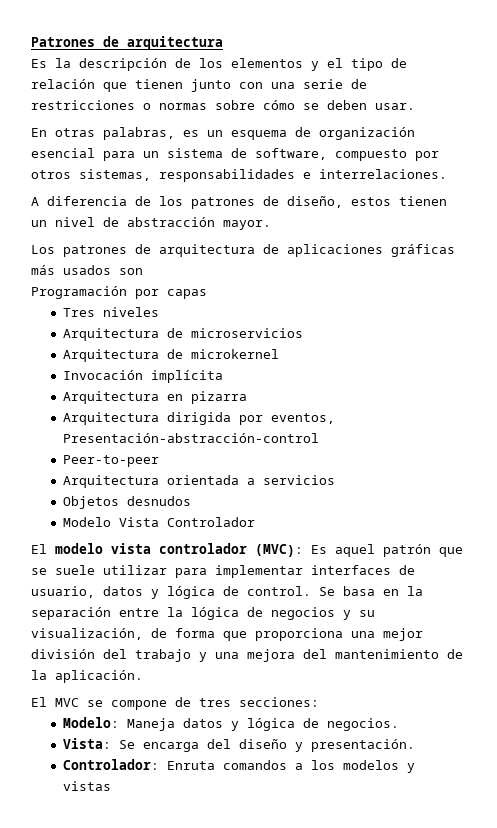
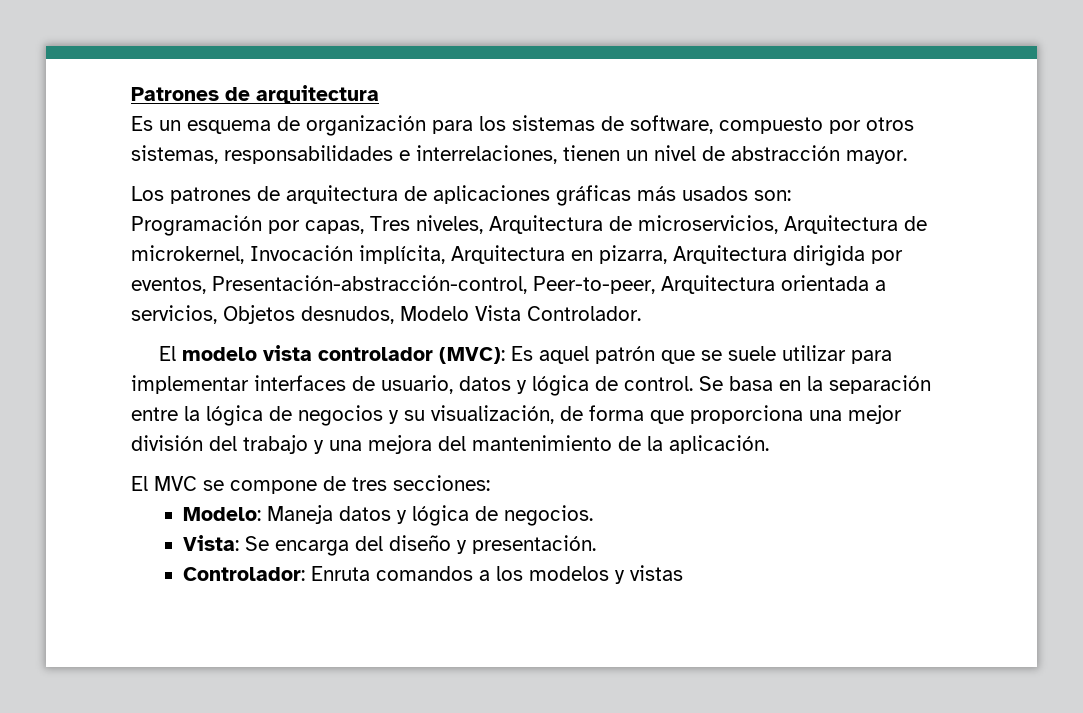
- Es la descripción de los elementos y el tipo de relación que tienen junto con una serie de restricciones o normas sobre cómo se deben usar.
- En otras palabras, es un esquema de organización esencial para un sistema de software, compuesto por otros sistemas, responsabilidades e interrelaciones.
- A diferencia de los patrones de diseño, estos tienen un nivel de abstracción mayor.
+ Es un esquema de organización para los sistemas de software, compuesto por otros sistemas, responsabilidades e interrelaciones, tienen un nivel de abstracción mayor.
- Los patrones de arquitectura de aplicaciones gráficas más usados son
+ Los patrones de arquitectura de aplicaciones gráficas más usados son:
- Programación por capas
- Tres niveles
- Arquitectura de microservicios
- Arquitectura de microkernel
- Invocación implícita
- Arquitectura en pizarra
- Arquitectura dirigida por eventos, Presentación-abstracción-control
- Peer-to-peer
- Arquitectura orientada a servicios
- Objetos desnudos
- Modelo Vista Controlador
+ Programación por capas, Tres niveles, Arquitectura de microservicios, Arquitectura de microkernel, Invocación implícita, Arquitectura en pizarra, Arquitectura dirigida por eventos, Presentación-abstracción-control, Peer-to-peer, Arquitectura orientada a servicios, Objetos desnudos, Modelo Vista Controlador.

